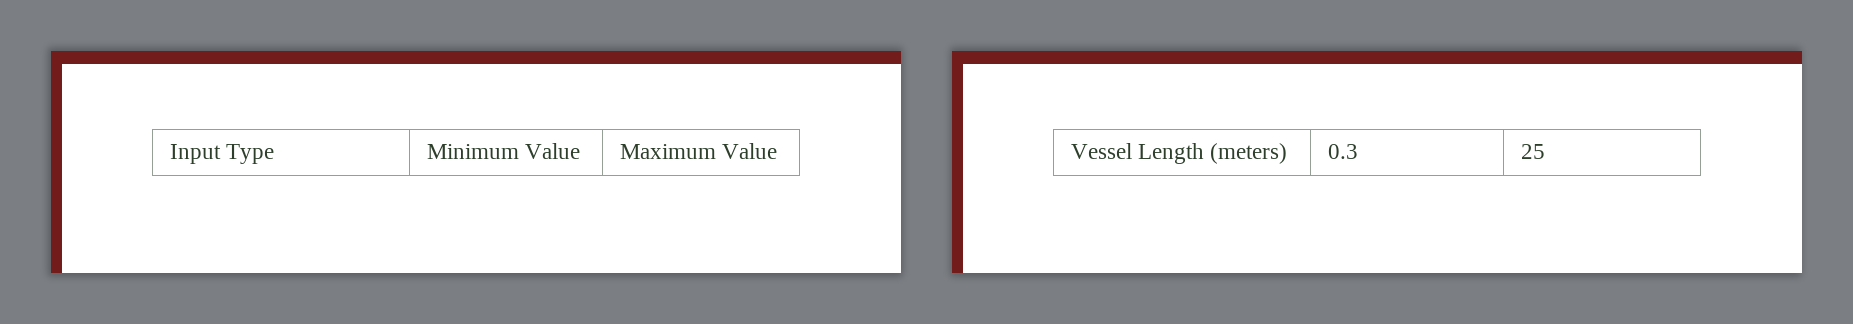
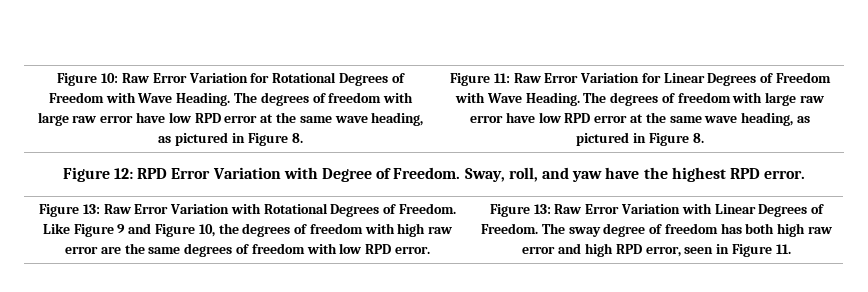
- Input Type | Minimum Value | Maximum Value
- Vessel Length (meters) | 0.3 | 25
+ Figure 10: Raw Error Variation for Rotational Degrees of Freedom with Wave Heading. The degrees of freedom with large raw error have low RPD error at the same wave heading, as pictured in Figure 8. | Figure 11: Raw Error Variation for Linear Degrees of Freedom with Wave Heading. The degrees of freedom with large raw error have low RPD error at the same wave heading, as pictured in Figure 8.
+ Figure 12: RPD Error Variation with Degree of Freedom. Sway, roll, and yaw have the highest RPD error.
+ Figure 13: Raw Error Variation with Rotational Degrees of Freedom. Like Figure 9 and Figure 10, the degrees of freedom with high raw error are the same degrees of freedom with low RPD error. | Figure 13: Raw Error Variation with Linear Degrees of Freedom. The sway degree of freedom has both high raw error and high RPD error, seen in Figure 11.

